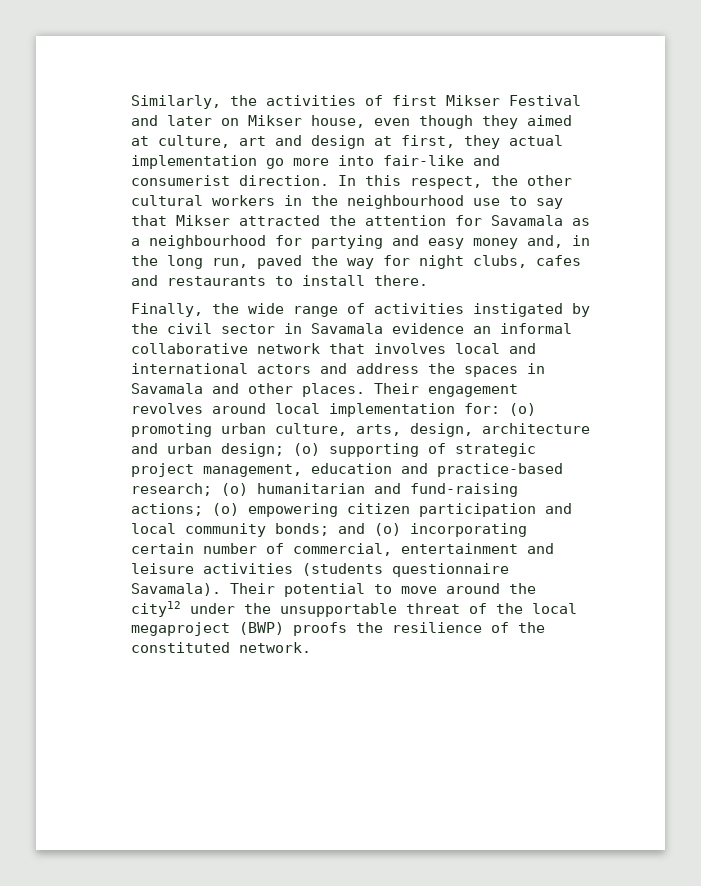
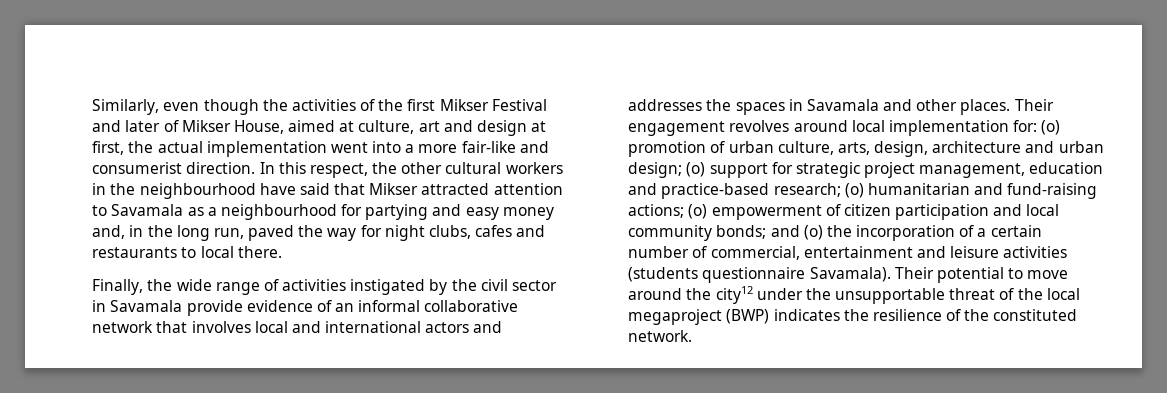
- Similarly, the activities of first Mikser Festival and later on Mikser house, even though they aimed at culture, art and design at first, they actual implementation go more into fair-like and consumerist direction.
+ Similarly, even though the activities of the first Mikser Festival and later of Mikser House, aimed at culture, art and design at first, the actual implementation went into a more fair-like and consumerist direction.
- In this respect, the other cultural workers in the neighbourhood use to say that Mikser attracted the attention for Savamala as a neighbourhood for partying and easy money and, in the long run, paved the way for night clubs, cafes and restaurants to install there.
+ In this respect, the other cultural workers in the neighbourhood have said that Mikser attracted attention to Savamala as a neighbourhood for partying and easy money and, in the long run, paved the way for night clubs, cafes and restaurants to local there.
- Finally, the wide range of activities instigated by the civil sector in Savamala evidence an informal collaborative network that involves local and international actors and address the spaces in Savamala and other places.
+ Finally, the wide range of activities instigated by the civil sector in Savamala provide evidence of an informal collaborative network that involves local and international actors and addresses the spaces in Savamala and other places.
- Their engagement revolves around local implementation for: (o) promoting urban culture, arts, design, architecture and urban design; (o) supporting of strategic project management, education and practice-based research; (o) humanitarian and fund-raising actions; (o) empowering citizen participation and local community bonds; and (o) incorporating certain number of commercial, entertainment and leisure activities (students questionnaire Savamala).
+ Their engagement revolves around local implementation for: (o) promotion of urban culture, arts, design, architecture and urban design; (o) support for strategic project management, education and practice-based research; (o) humanitarian and fund-raising actions; (o) empowerment of citizen participation and local community bonds; and (o) the incorporation of a certain number of commercial, entertainment and leisure activities (students questionnaire Savamala).
- Their potential to move around the city12 under the unsupportable threat of the local megaproject (BWP) proofs the resilience of the constituted network.
+ Their potential to move around the city12 under the unsupportable threat of the local megaproject (BWP) indicates the resilience of the constituted network.

